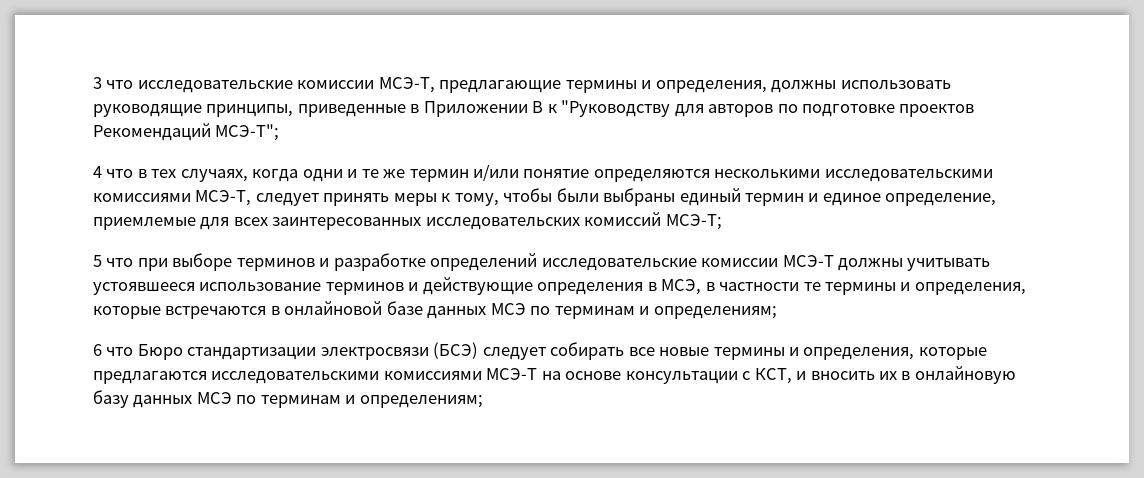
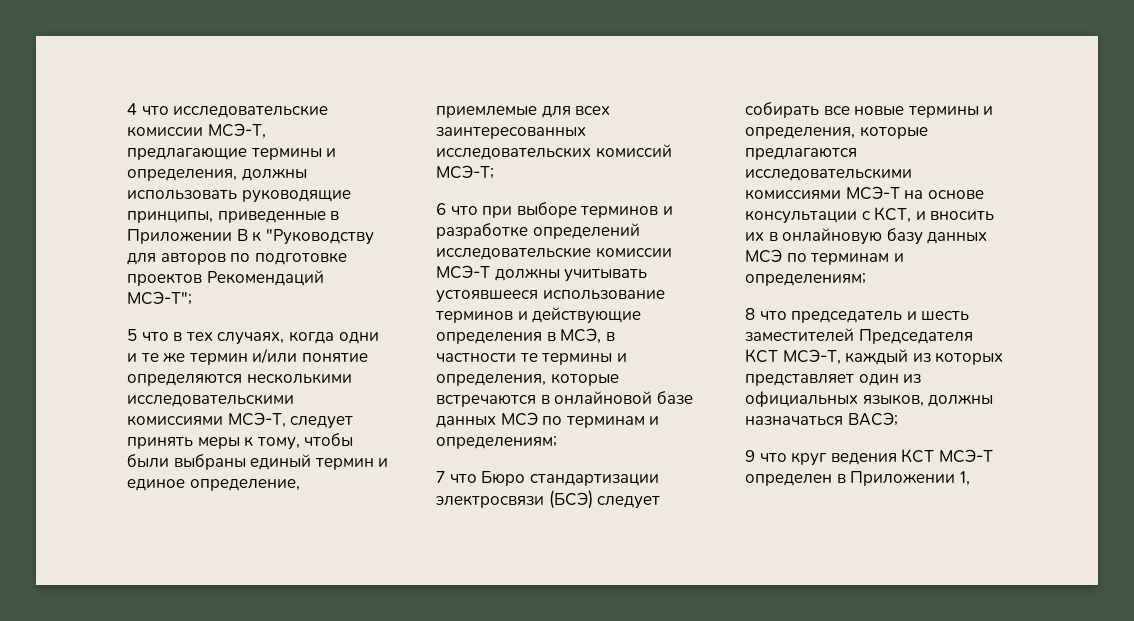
- 3 что исследовательские комиссии МСЭ-Т, предлагающие термины и определения, должны использовать руководящие принципы, приведенные в Приложении B к "Руководству для авторов по подготовке проектов Рекомендаций МСЭ-Т";
+ 4 что исследовательские комиссии МСЭ-Т, предлагающие термины и определения, должны использовать руководящие принципы, приведенные в Приложении B к "Руководству для авторов по подготовке проектов Рекомендаций МСЭ-Т";
- 4 что в тех случаях, когда одни и те же термин и/или понятие определяются несколькими исследовательскими комиссиями МСЭ-Т, следует принять меры к тому, чтобы были выбраны единый термин и единое определение, приемлемые для всех заинтересованных исследовательских комиссий МСЭ-Т;
+ 5 что в тех случаях, когда одни и те же термин и/или понятие определяются несколькими исследовательскими комиссиями МСЭ-Т, следует принять меры к тому, чтобы были выбраны единый термин и единое определение, приемлемые для всех заинтересованных исследовательских комиссий МСЭ-Т;
- 5 что при выборе терминов и разработке определений исследовательские комиссии МСЭ-Т должны учитывать устоявшееся использование терминов и действующие определения в МСЭ, в частности те термины и определения, которые встречаются в онлайновой базе данных МСЭ по терминам и определениям;
+ 6 что при выборе терминов и разработке определений исследовательские комиссии МСЭ-Т должны учитывать устоявшееся использование терминов и действующие определения в МСЭ, в частности те термины и определения, которые встречаются в онлайновой базе данных МСЭ по терминам и определениям;
- 6 что Бюро стандартизации электросвязи (БСЭ) следует собирать все новые термины и определения, которые предлагаются исследовательскими комиссиями МСЭ-Т на основе консультации с КСТ, и вносить их в онлайновую базу данных МСЭ по терминам и определениям;
+ 7 что Бюро стандартизации электросвязи (БСЭ) следует собирать все новые термины и определения, которые предлагаются исследовательскими комиссиями МСЭ-Т на основе консультации с КСТ, и вносить их в онлайновую базу данных МСЭ по терминам и определениям;
+ 8 что председатель и шесть заместителей Председателя КСТ МСЭ-Т, каждый из которых представляет один из официальных языков, должны назначаться ВАСЭ;
+ 9 что круг ведения КСТ МСЭ-Т определен в Приложении 1,

